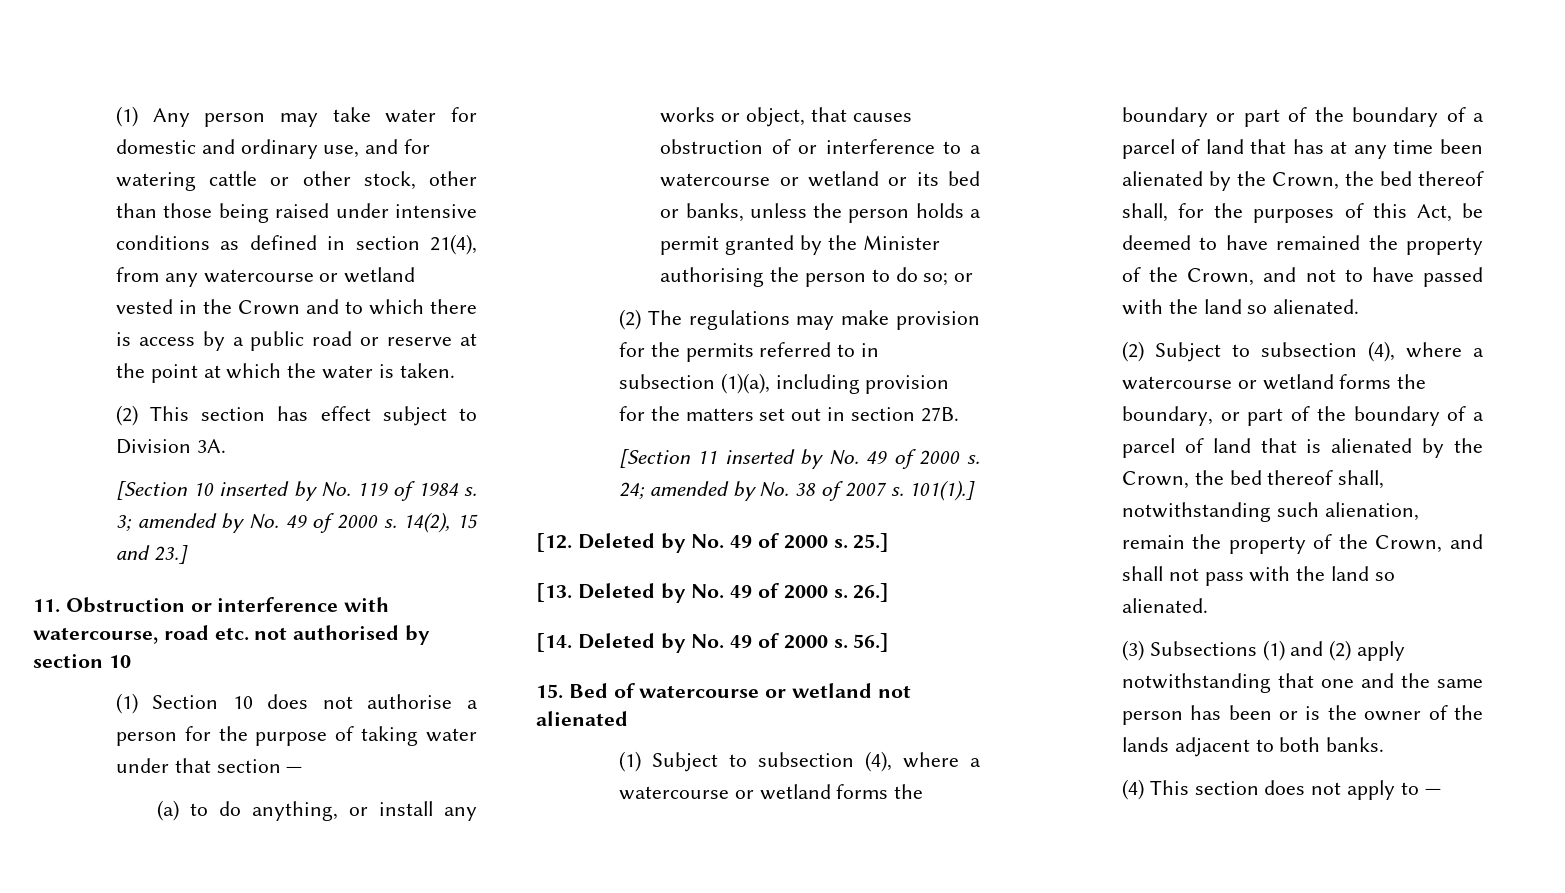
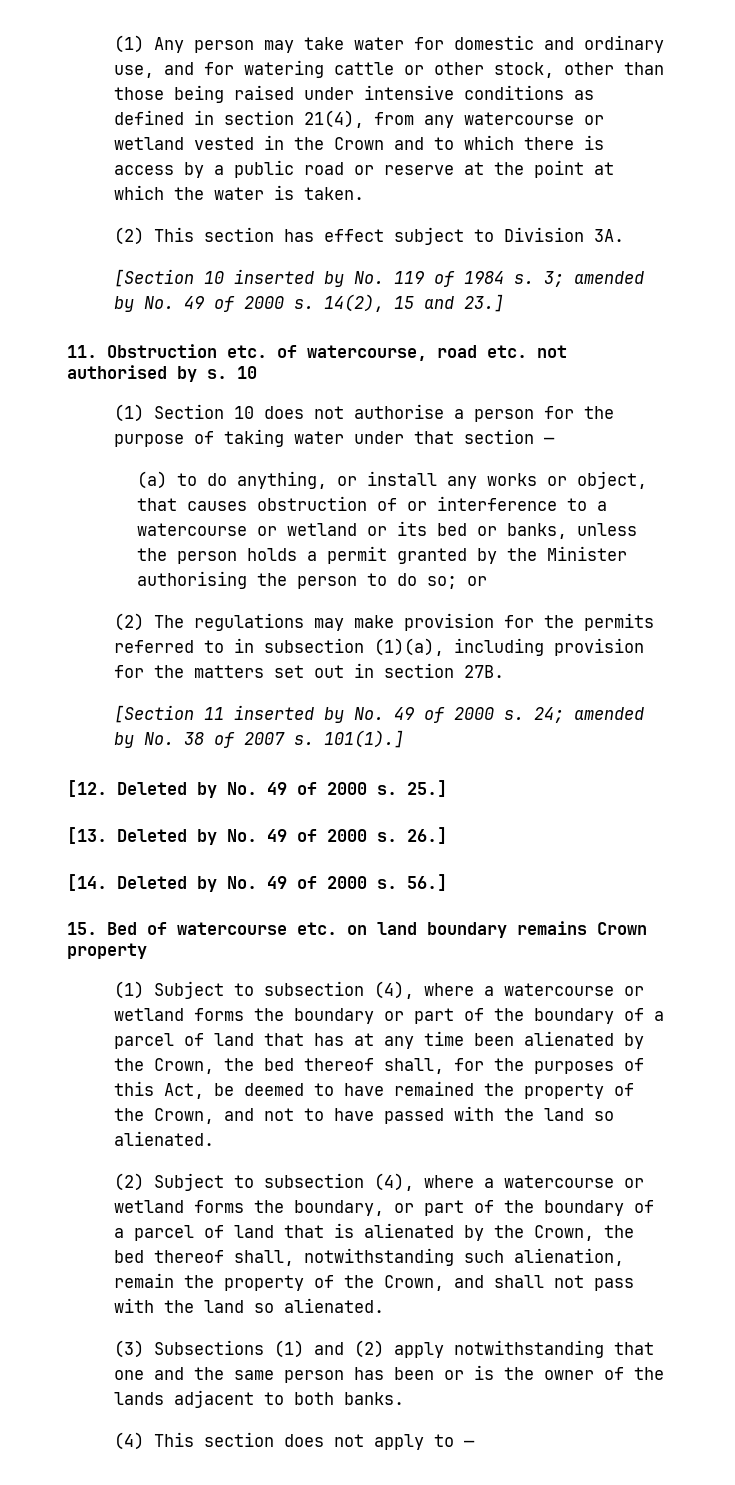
- 11. Obstruction or interference with watercourse, road etc. not authorised by section 10
+ 11. Obstruction etc. of watercourse, road etc. not authorised by s. 10
- 15. Bed of watercourse or wetland not alienated
+ 15. Bed of watercourse etc. on land boundary remains Crown property

